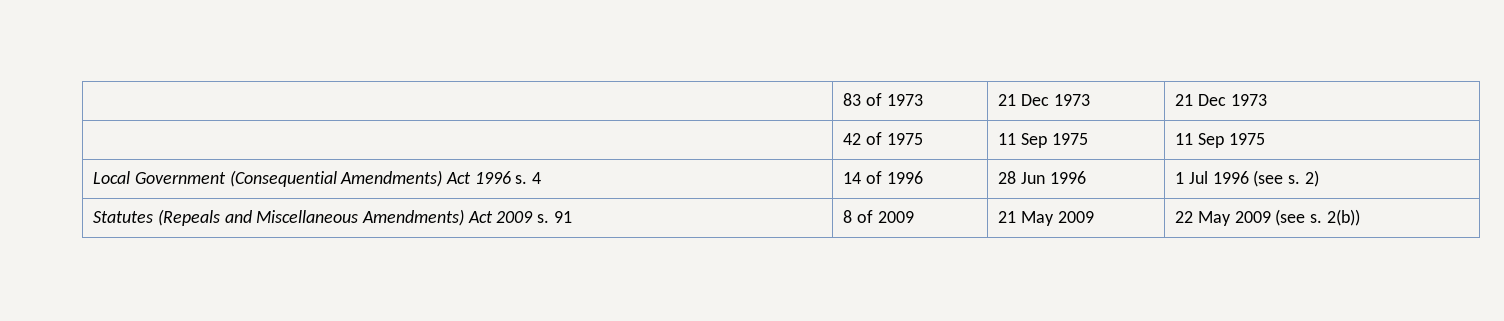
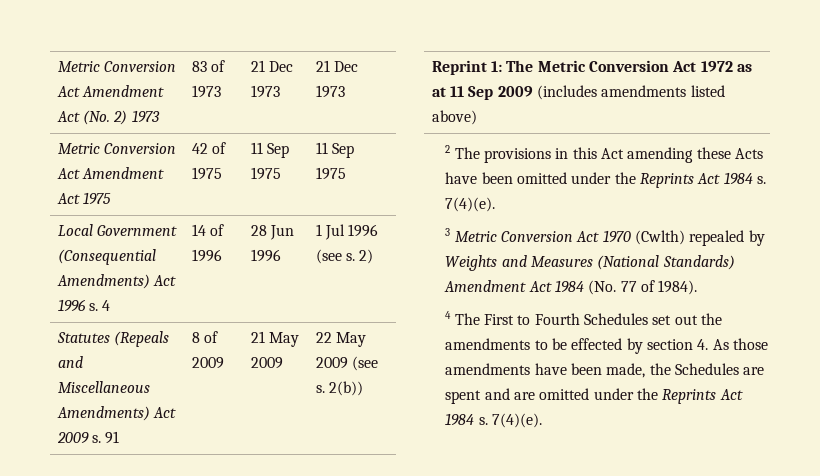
- | 83 of 1973 | 21 Dec 1973 | 21 Dec 1973
+ Metric Conversion Act Amendment Act (No. 2) 1973 | 83 of 1973 | 21 Dec 1973 | 21 Dec 1973
- | 42 of 1975 | 11 Sep 1975 | 11 Sep 1975
+ Metric Conversion Act Amendment Act 1975 | 42 of 1975 | 11 Sep 1975 | 11 Sep 1975
+ Reprint 1: The Metric Conversion Act 1972 as at 11 Sep 2009 (includes amendments listed above)
+ 2 The provisions in this Act amending these Acts have been omitted under the Reprints Act 1984 s. 7(4)(e).
+ 3 Metric Conversion Act 1970 (Cwlth) repealed by Weights and Measures (National Standards) Amendment Act 1984 (No. 77 of 1984).
+ 4 The First to Fourth Schedules set out the amendments to be effected by section 4. As those amendments have been made, the Schedules are spent and are omitted under the Reprints Act 1984 s. 7(4)(e).

